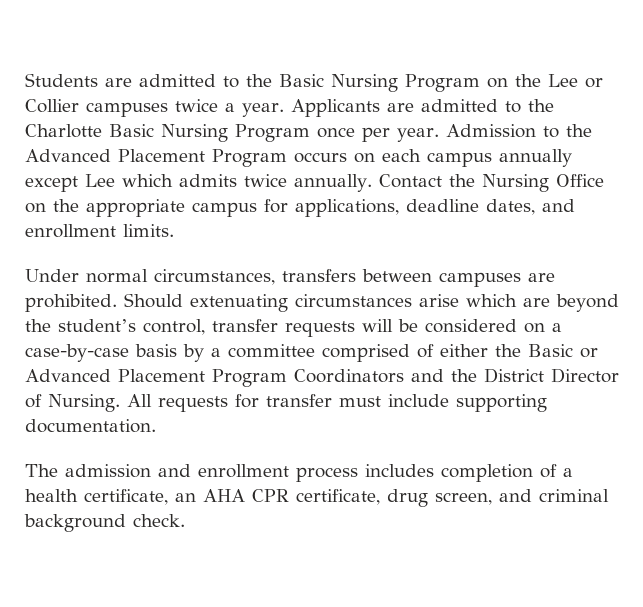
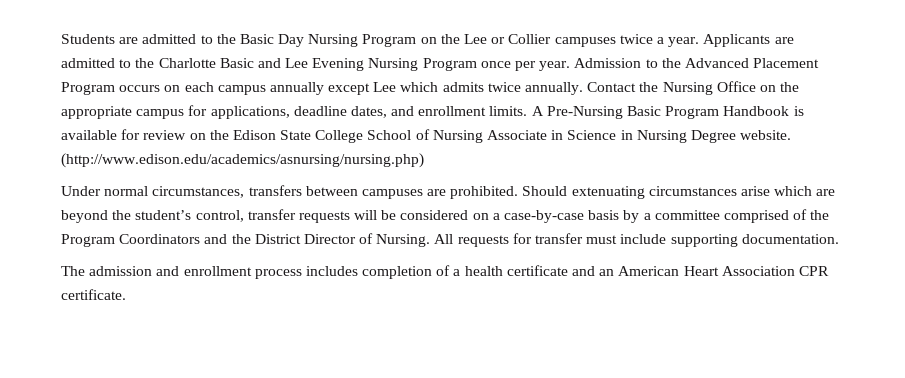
- Students are admitted to the Basic Nursing Program on the Lee or Collier campuses twice a year.
+ Students are admitted to the Basic Day Nursing Program on the Lee or Collier campuses twice a year.
- Applicants are admitted to the Charlotte Basic Nursing Program once per year.
+ Applicants are admitted to the Charlotte Basic and Lee Evening Nursing Program once per year.
+ A Pre-Nursing Basic Program Handbook is available for review on the Edison State College School of Nursing Associate in Science in Nursing Degree website. (http://www.edison.edu/academics/asnursing/nursing.php)
- Should extenuating circumstances arise which are beyond the student’s control, transfer requests will be considered on a case-by-case basis by a committee comprised of either the Basic or Advanced Placement Program Coordinators and the District Director of Nursing.
+ Should extenuating circumstances arise which are beyond the student’s control, transfer requests will be considered on a case-by-case basis by a committee comprised of the Program Coordinators and the District Director of Nursing.
- The admission and enrollment process includes completion of a health certificate, an AHA CPR certificate, drug screen, and criminal background check.
+ The admission and enrollment process includes completion of a health certificate and an American Heart Association CPR certificate.

